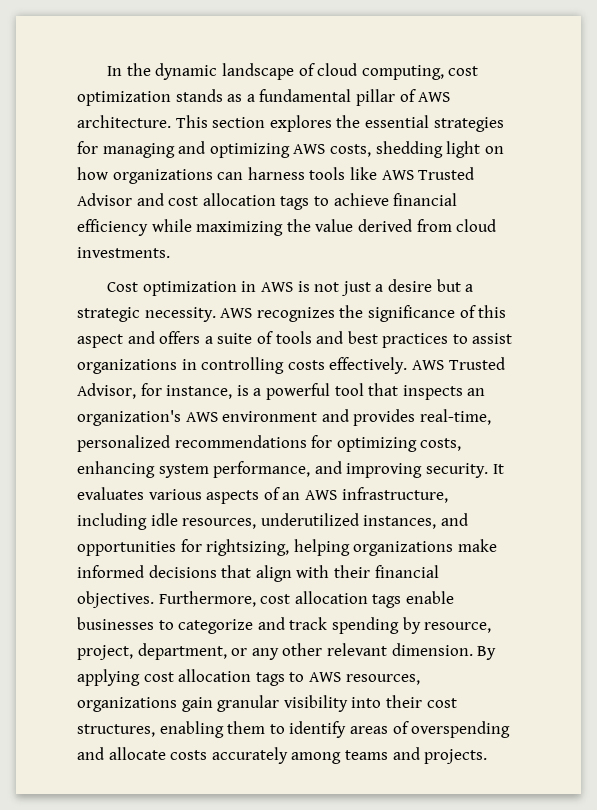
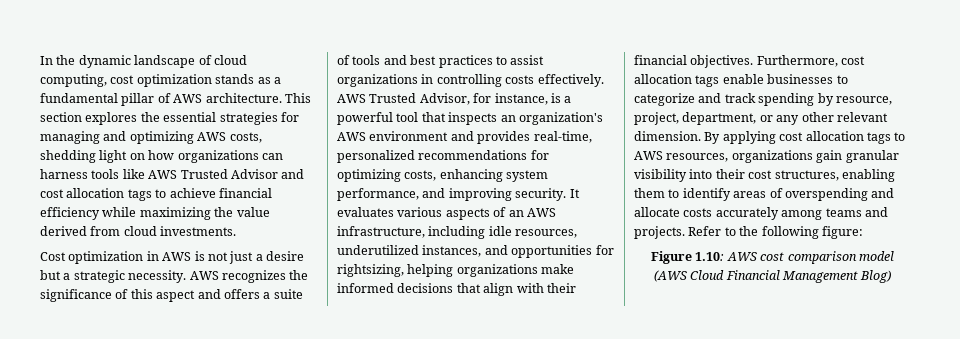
+ Refer to the following figure:
+ Figure 1.10: AWS cost comparison model (AWS Cloud Financial Management Blog)

